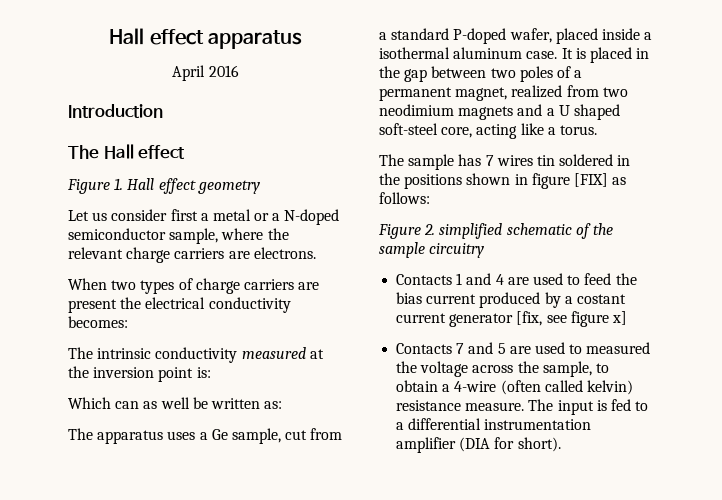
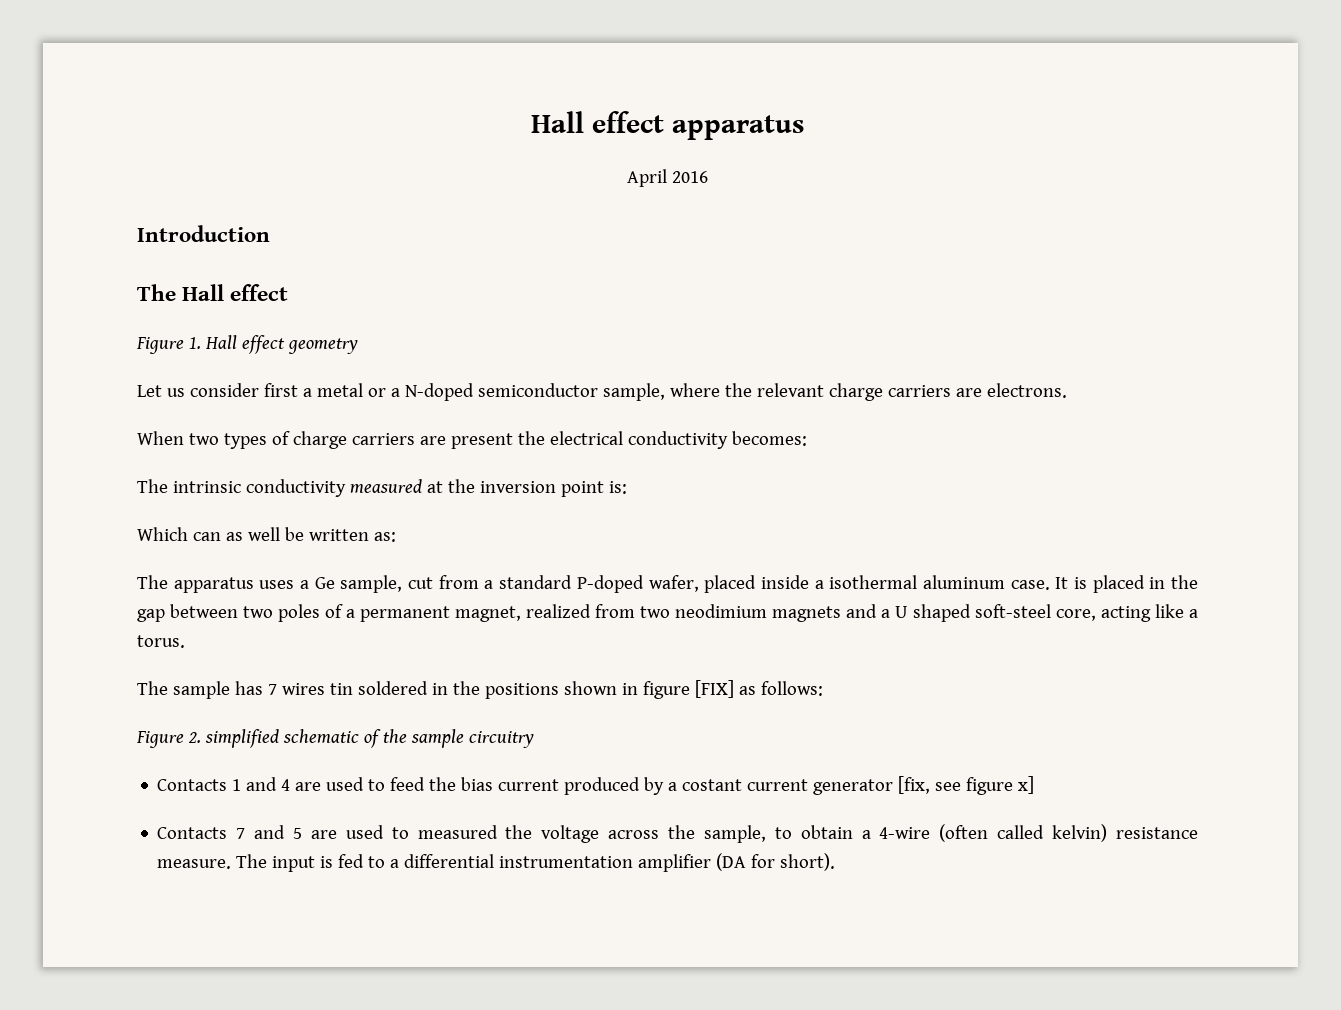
- The input is fed to a differential instrumentation amplifier (DIA for short).
+ The input is fed to a differential instrumentation amplifier (DA for short).

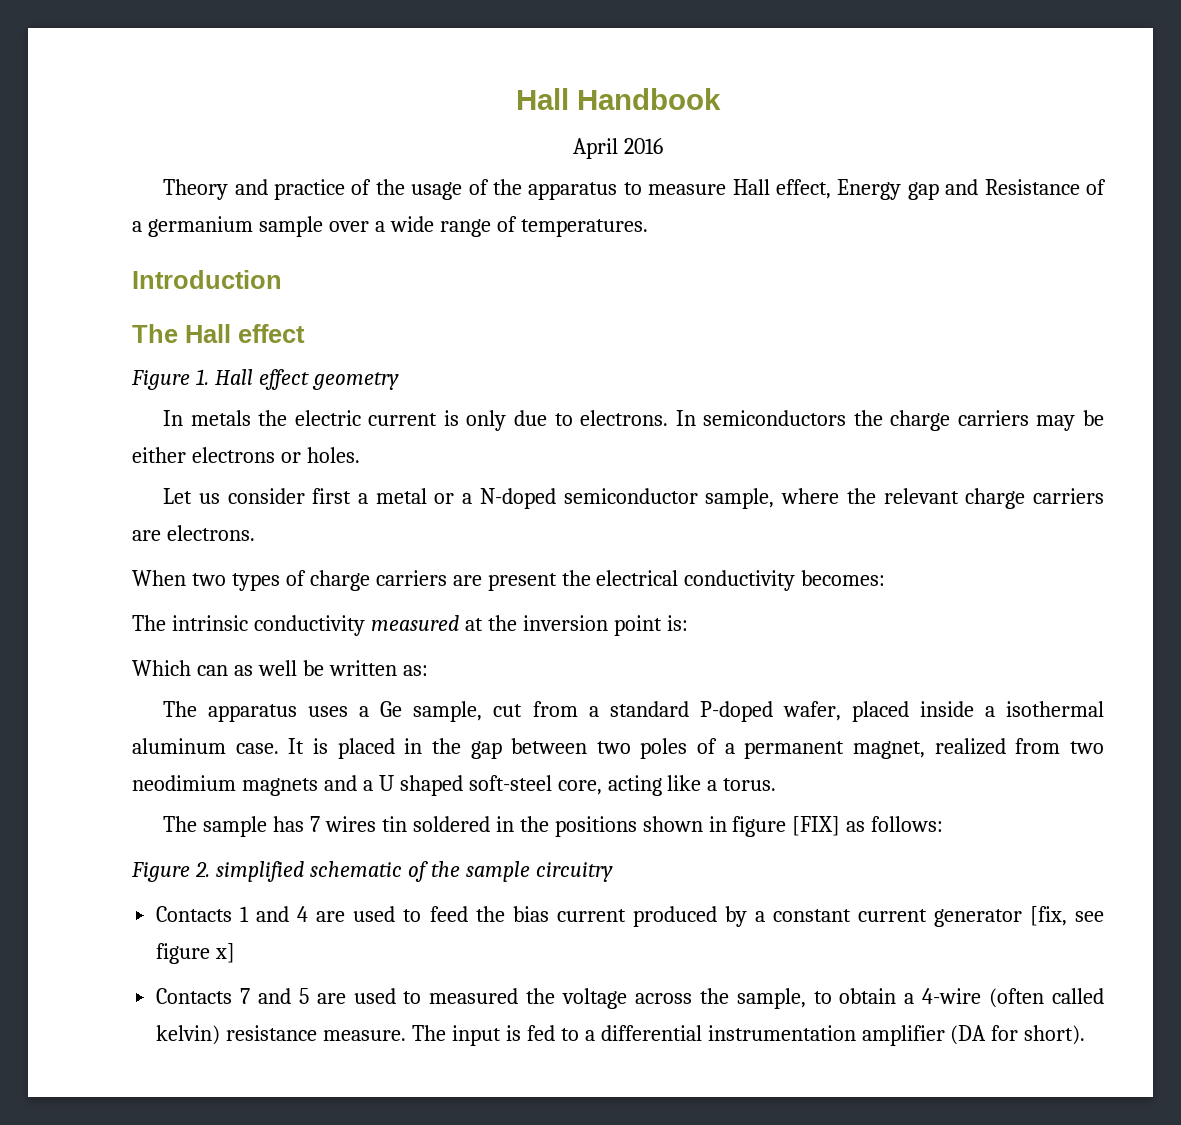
- Hall effect apparatus
+ Hall Handbook
+ Theory and practice of the usage of the apparatus to measure Hall effect, Energy gap and Resistance of a germanium sample over a wide range of temperatures.
+ In metals the electric current is only due to electrons. In semiconductors the charge carriers may be either electrons or holes.
- Contacts 1 and 4 are used to feed the bias current produced by a costant current generator [fix, see figure x]
+ Contacts 1 and 4 are used to feed the bias current produced by a constant current generator [fix, see figure x]

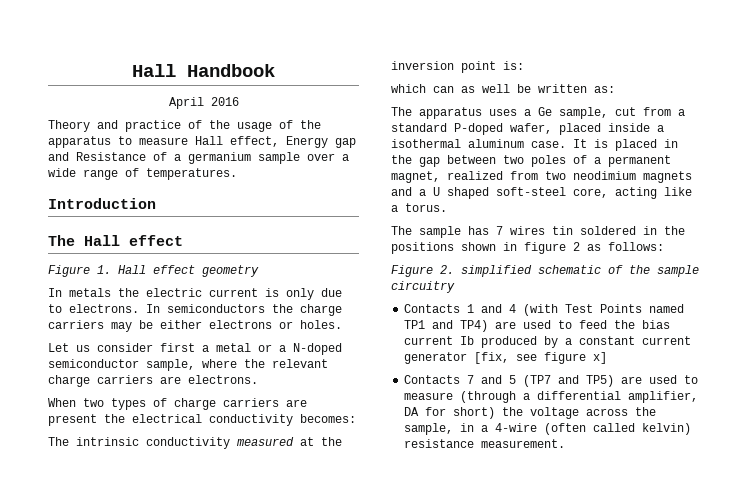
- Which can as well be written as:
+ which can as well be written as:
- The sample has 7 wires tin soldered in the positions shown in figure [FIX] as follows:
+ The sample has 7 wires tin soldered in the positions shown in figure 2 as follows:
- Contacts 1 and 4 are used to feed the bias current produced by a constant current generator [fix, see figure x]
+ Contacts 1 and 4 (with Test Points named TP1 and TP4) are used to feed the bias current Ib produced by a constant current generator [fix, see figure x]
- Contacts 7 and 5 are used to measured the voltage across the sample, to obtain a 4-wire (often called kelvin) resistance measure. The input is fed to a differential instrumentation amplifier (DA for short).
+ Contacts 7 and 5 (TP7 and TP5) are used to measure (through a differential amplifier, DA for short) the voltage across the sample, in a 4-wire (often called kelvin) resistance measurement.

